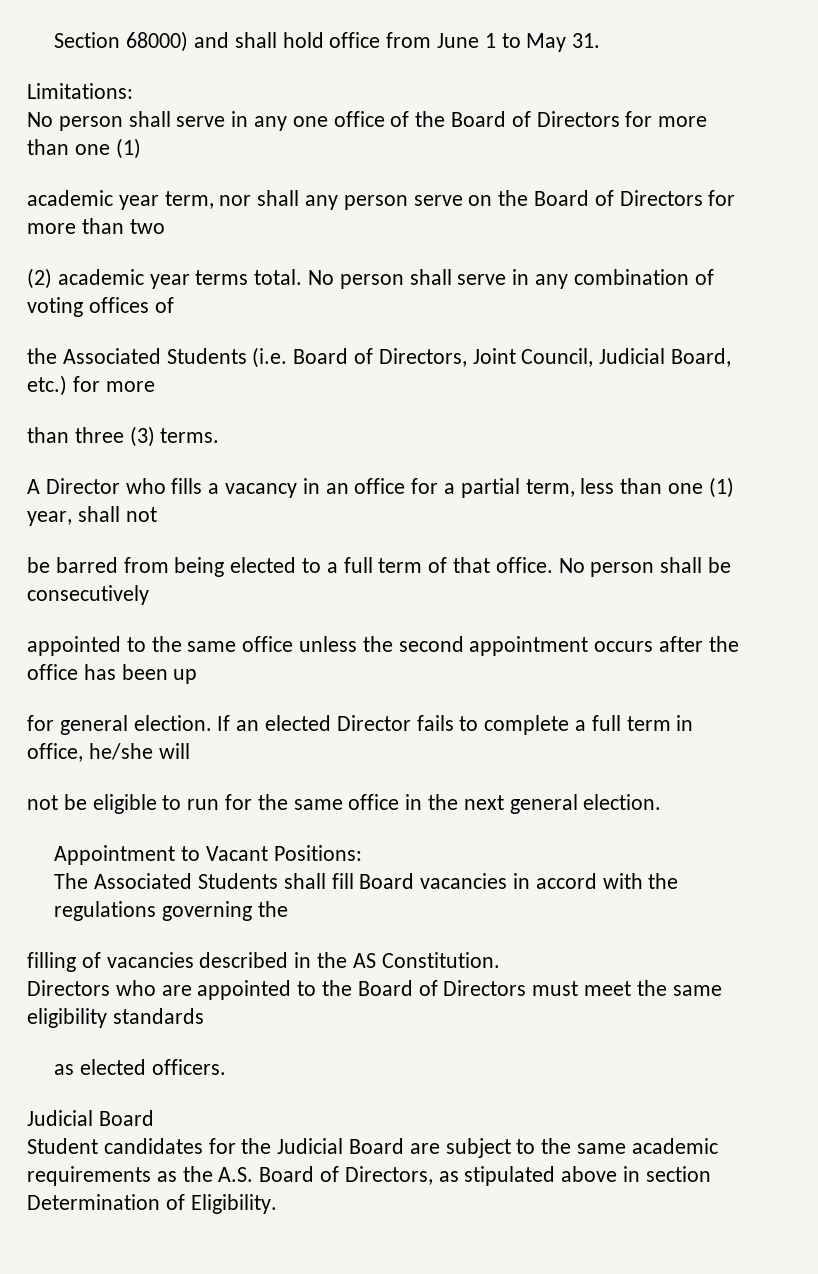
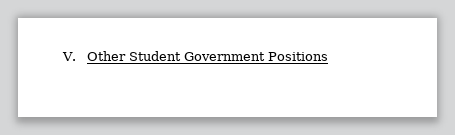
- Section 68000) and shall hold office from June 1 to May 31.
- Limitations:
- No person shall serve in any one office of the Board of Directors for more than one (1)
- academic year term, nor shall any person serve on the Board of Directors for more than two
- (2) academic year terms total. No person shall serve in any combination of voting offices of
- the Associated Students (i.e. Board of Directors, Joint Council, Judicial Board, etc.) for more
- than three (3) terms.
- A Director who fills a vacancy in an office for a partial term, less than one (1) year, shall not
- be barred from being elected to a full term of that office. No person shall be consecutively
- appointed to the same office unless the second appointment occurs after the office has been up
- for general election. If an elected Director fails to complete a full term in office, he/she will
- not be eligible to run for the same office in the next general election.
- Appointment to Vacant Positions:
- The Associated Students shall fill Board vacancies in accord with the regulations governing the
- filling of vacancies described in the AS Constitution.
- Directors who are appointed to the Board of Directors must meet the same eligibility standards
- as elected officers.
- Judicial Board
- Student candidates for the Judicial Board are subject to the same academic requirements as the A.S. Board of Directors, as stipulated above in section Determination of Eligibility.
+ V. Other Student Government Positions

